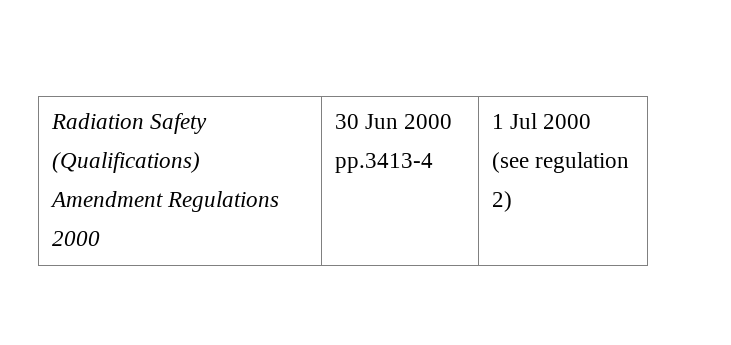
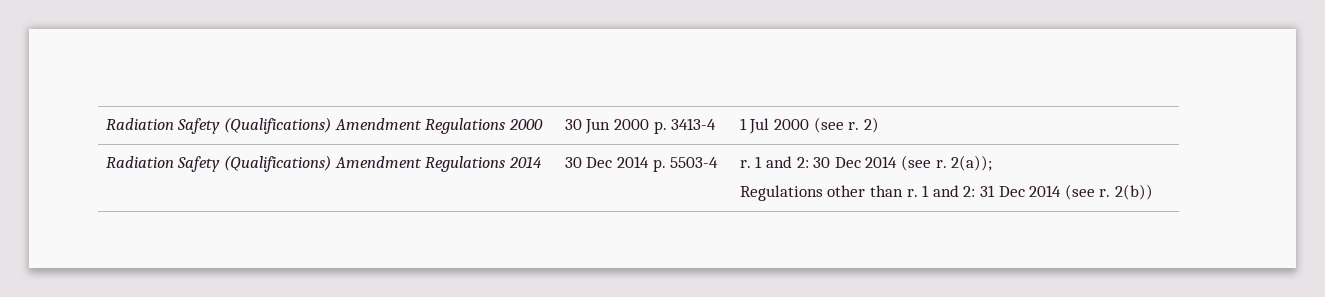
- Radiation Safety (Qualifications) Amendment Regulations 2000 | 30 Jun 2000 pp.3413-4 | 1 Jul 2000 (see regulation 2)
+ Radiation Safety (Qualifications) Amendment Regulations 2000 | 30 Jun 2000 p. 3413-4 | 1 Jul 2000 (see r. 2)
+ Radiation Safety (Qualifications) Amendment Regulations 2014 | 30 Dec 2014 p. 5503-4 | r. 1 and 2: 30 Dec 2014 (see r. 2(a));
+ Regulations other than r. 1 and 2: 31 Dec 2014 (see r. 2(b))

